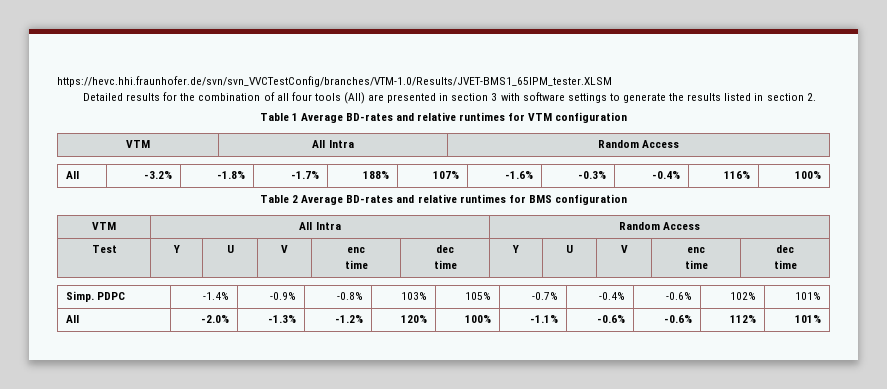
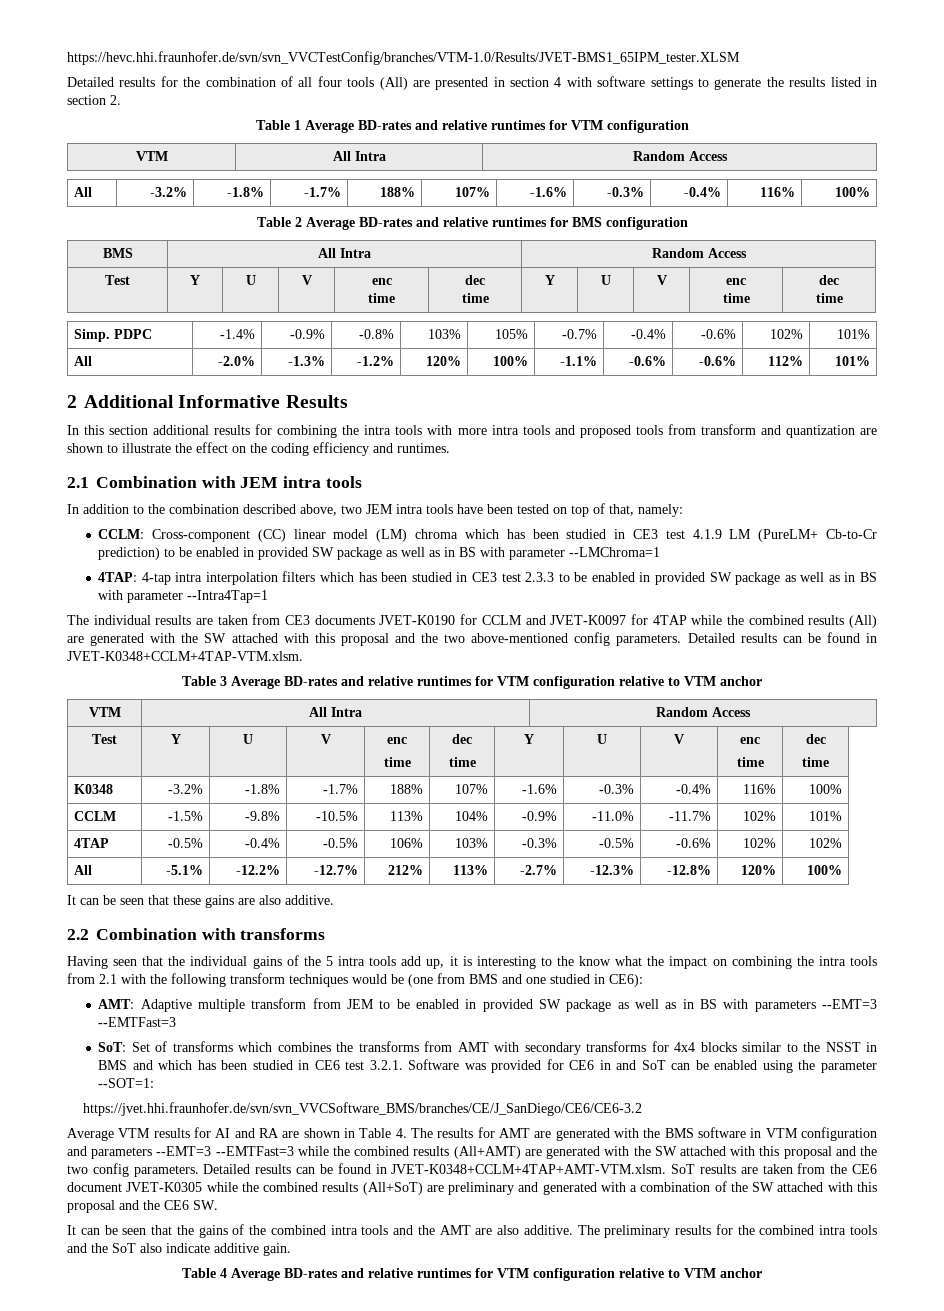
- Detailed results for the combination of all four tools (All) are presented in section 3 with software settings to generate the results listed in section 2.
+ Detailed results for the combination of all four tools (All) are presented in section 4 with software settings to generate the results listed in section 2.
  Table 2 Average BD-rates and relative runtimes for BMS configuration
- VTM | All Intra | Random Access
+ BMS | All Intra | Random Access
+ 2 Additional Informative Results
+ In this section additional results for combining the intra tools with more intra tools and proposed tools from transform and quantization are shown to illustrate the effect on the coding efficiency and runtimes.
+ 2.1 Combination with JEM intra tools
+ In addition to the combination described above, two JEM intra tools have been tested on top of that, namely:
+ CCLM: Cross-component (CC) linear model (LM) chroma which has been studied in CE3 test 4.1.9 LM (PureLM+ Cb-to-Cr prediction) to be enabled in provided SW package as well as in BS with parameter --LMChroma=1
+ 4TAP: 4-tap intra interpolation filters which has been studied in CE3 test 2.3.3 to be enabled in provided SW package as well as in BS with parameter --Intra4Tap=1
+ The individual results are taken from CE3 documents JVET-K0190 for CCLM and JVET-K0097 for 4TAP while the combined results (All) are generated with the SW attached with this proposal and the two above-mentioned config parameters. Detailed results can be found in JVET-K0348+CCLM+4TAP-VTM.xlsm.
+ Table 3 Average BD-rates and relative runtimes for VTM configuration relative to VTM anchor
+ VTM | All Intra | Random Access
+ Test | Y | U | V | enc
+ time | dec
+ time | Y | U | V | enc
+ time | dec
+ time
+ K0348 | -3.2% | -1.8% | -1.7% | 188% | 107% | -1.6% | -0.3% | -0.4% | 116% | 100%
+ CCLM | -1.5% | -9.8% | -10.5% | 113% | 104% | -0.9% | -11.0% | -11.7% | 102% | 101%
+ 4TAP | -0.5% | -0.4% | -0.5% | 106% | 103% | -0.3% | -0.5% | -0.6% | 102% | 102%
+ All | -5.1% | -12.2% | -12.7% | 212% | 113% | -2.7% | -12.3% | -12.8% | 120% | 100%
+ It can be seen that these gains are also additive.
+ 2.2 Combination with transforms
+ Having seen that the individual gains of the 5 intra tools add up, it is interesting to the know what the impact on combining the intra tools from 2.1 with the following transform techniques would be (one from BMS and one studied in CE6):
+ AMT: Adaptive multiple transform from JEM to be enabled in provided SW package as well as in BS with parameters --EMT=3 --EMTFast=3
+ SoT: Set of transforms which combines the transforms from AMT with secondary transforms for 4x4 blocks similar to the NSST in BMS and which has been studied in CE6 test 3.2.1. Software was provided for CE6 in and SoT can be enabled using the parameter --SOT=1:
+ https://jvet.hhi.fraunhofer.de/svn/svn_VVCSoftware_BMS/branches/CE/J_SanDiego/CE6/CE6-3.2
+ Average VTM results for AI and RA are shown in Table 4. The results for AMT are generated with the BMS software in VTM configuration and parameters --EMT=3 --EMTFast=3 while the combined results (All+AMT) are generated with the SW attached with this proposal and the two config parameters. Detailed results can be found in JVET-K0348+CCLM+4TAP+AMT-VTM.xlsm. SoT results are taken from the CE6 document JVET-K0305 while the combined results (All+SoT) are preliminary and generated with a combination of the SW attached with this proposal and the CE6 SW.
+ It can be seen that the gains of the combined intra tools and the AMT are also additive. The preliminary results for the combined intra tools and the SoT also indicate additive gain.
+ Table 4 Average BD-rates and relative runtimes for VTM configuration relative to VTM anchor

